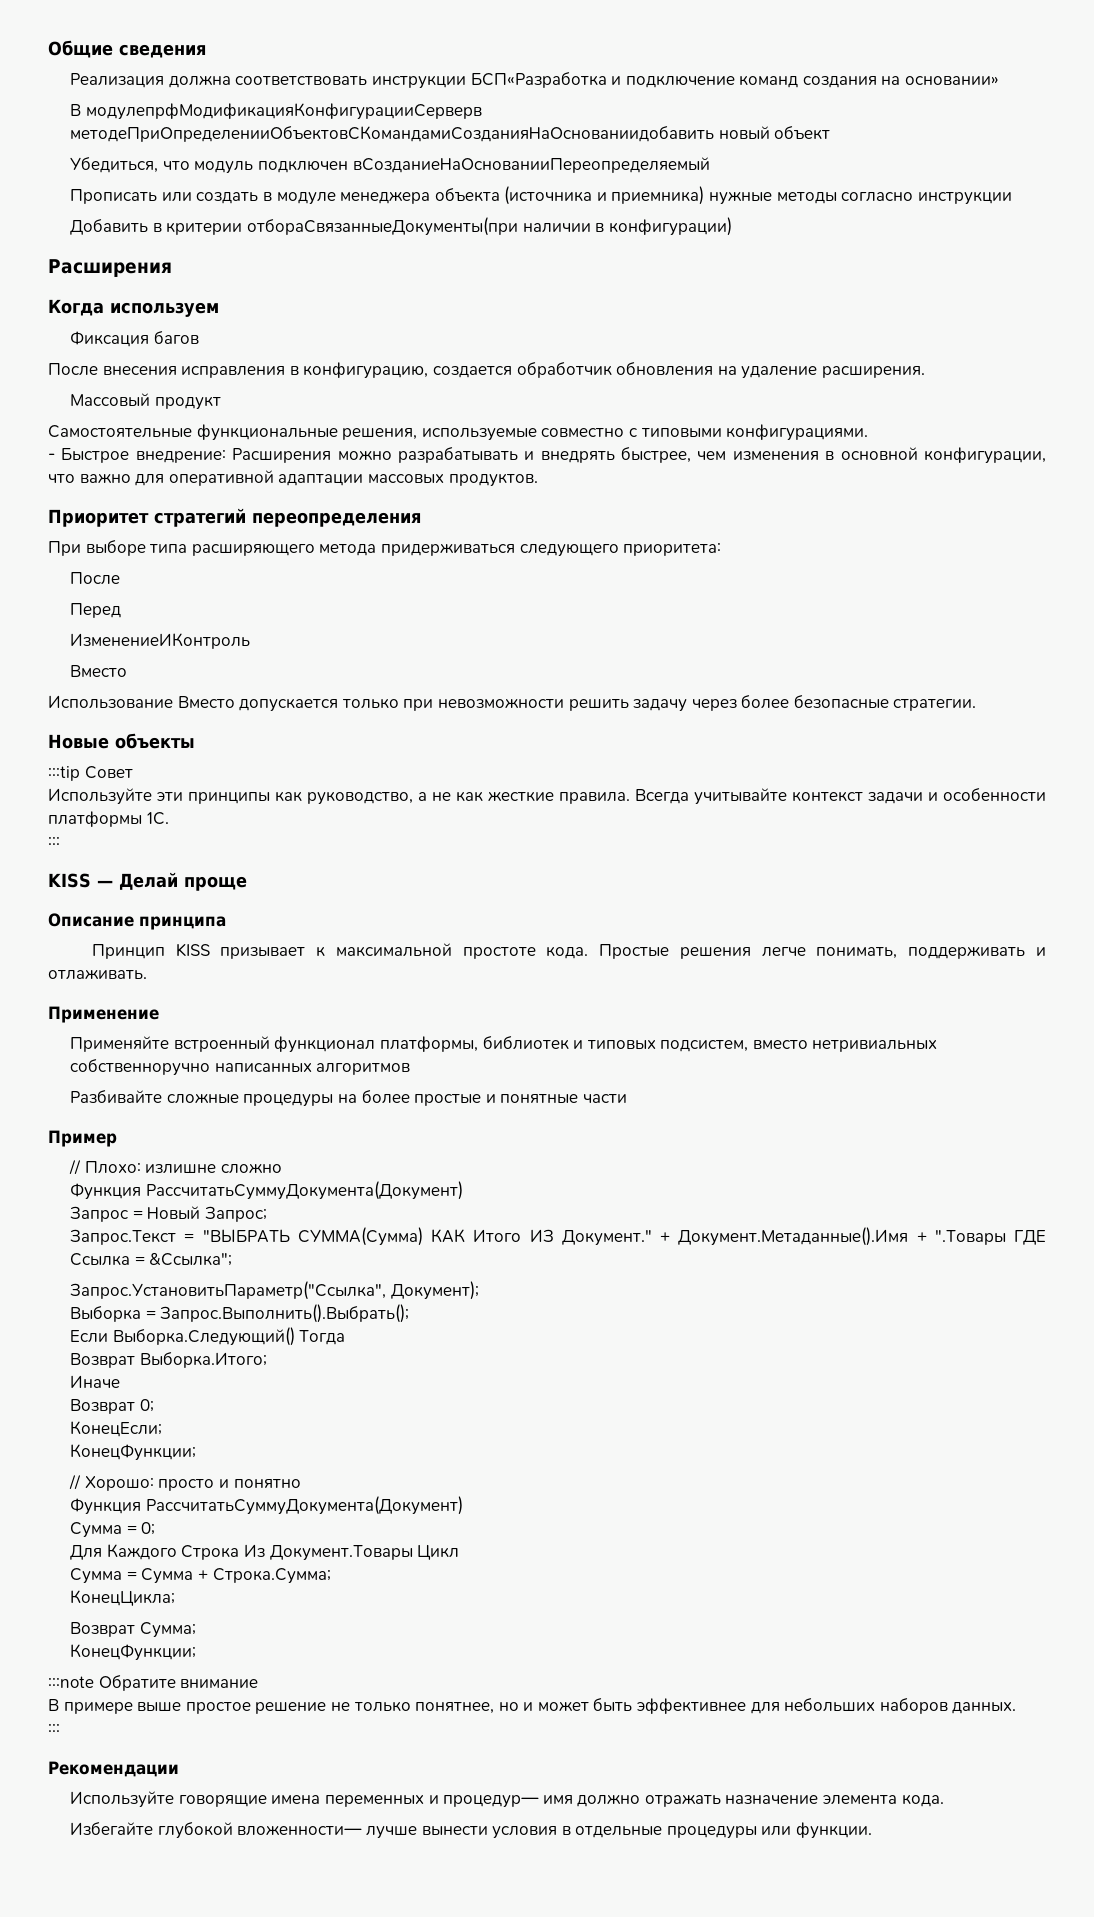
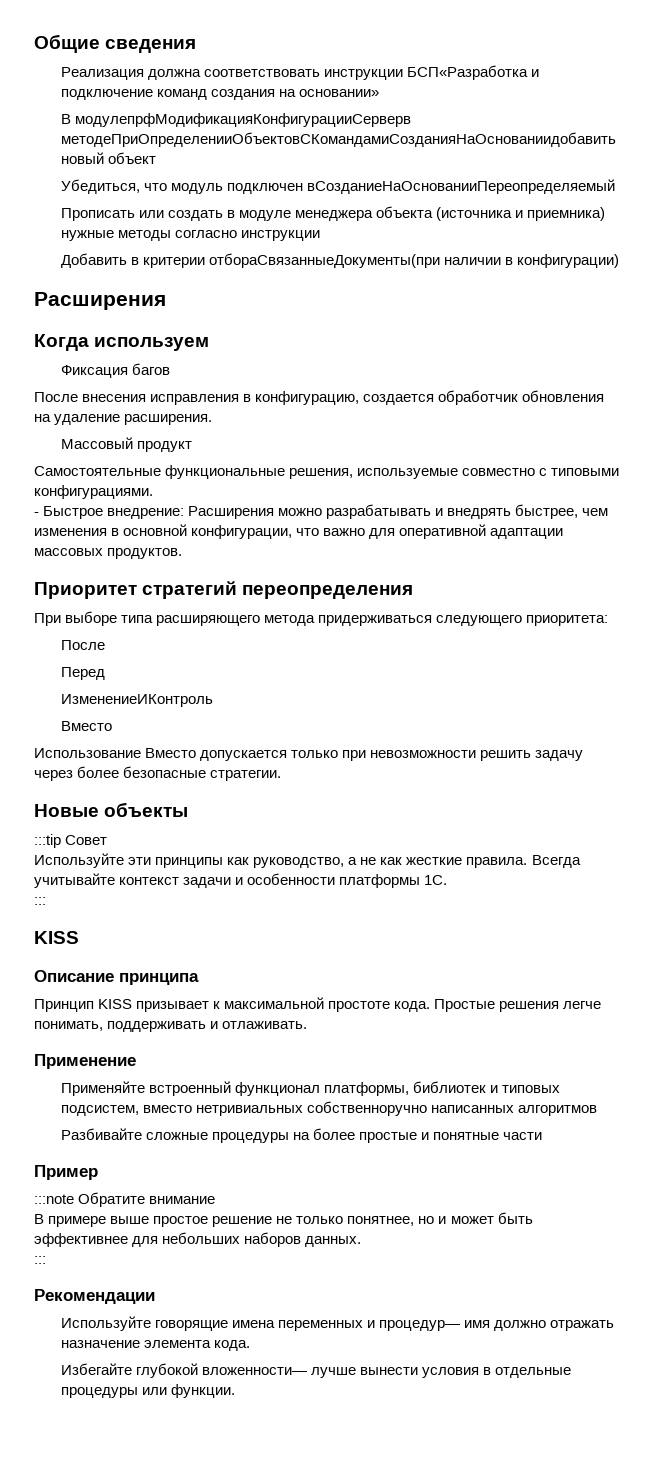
  Всегда учитывайте контекст задачи и особенности платформы 1С.
  :::
- KISS — Делай проще
+ KISS
- // Плохо: излишне сложно
- Функция РассчитатьСуммуДокумента(Документ)
- Запрос = Новый Запрос;
- Запрос.Текст = "ВЫБРАТЬ СУММА(Сумма) КАК Итого ИЗ Документ." + Документ.Метаданные().Имя + ".Товары ГДЕ Ссылка = &Ссылка";
- Запрос.УстановитьПараметр("Ссылка", Документ);
- Выборка = Запрос.Выполнить().Выбрать();
- Если Выборка.Следующий() Тогда
- Возврат Выборка.Итого;
- Иначе
- Возврат 0;
- КонецЕсли;
- КонецФункции;
- // Хорошо: просто и понятно
- Функция РассчитатьСуммуДокумента(Документ)
- Сумма = 0;
- Для Каждого Строка Из Документ.Товары Цикл
- Сумма = Сумма + Строка.Сумма;
- КонецЦикла;
- Возврат Сумма;
- КонецФункции;

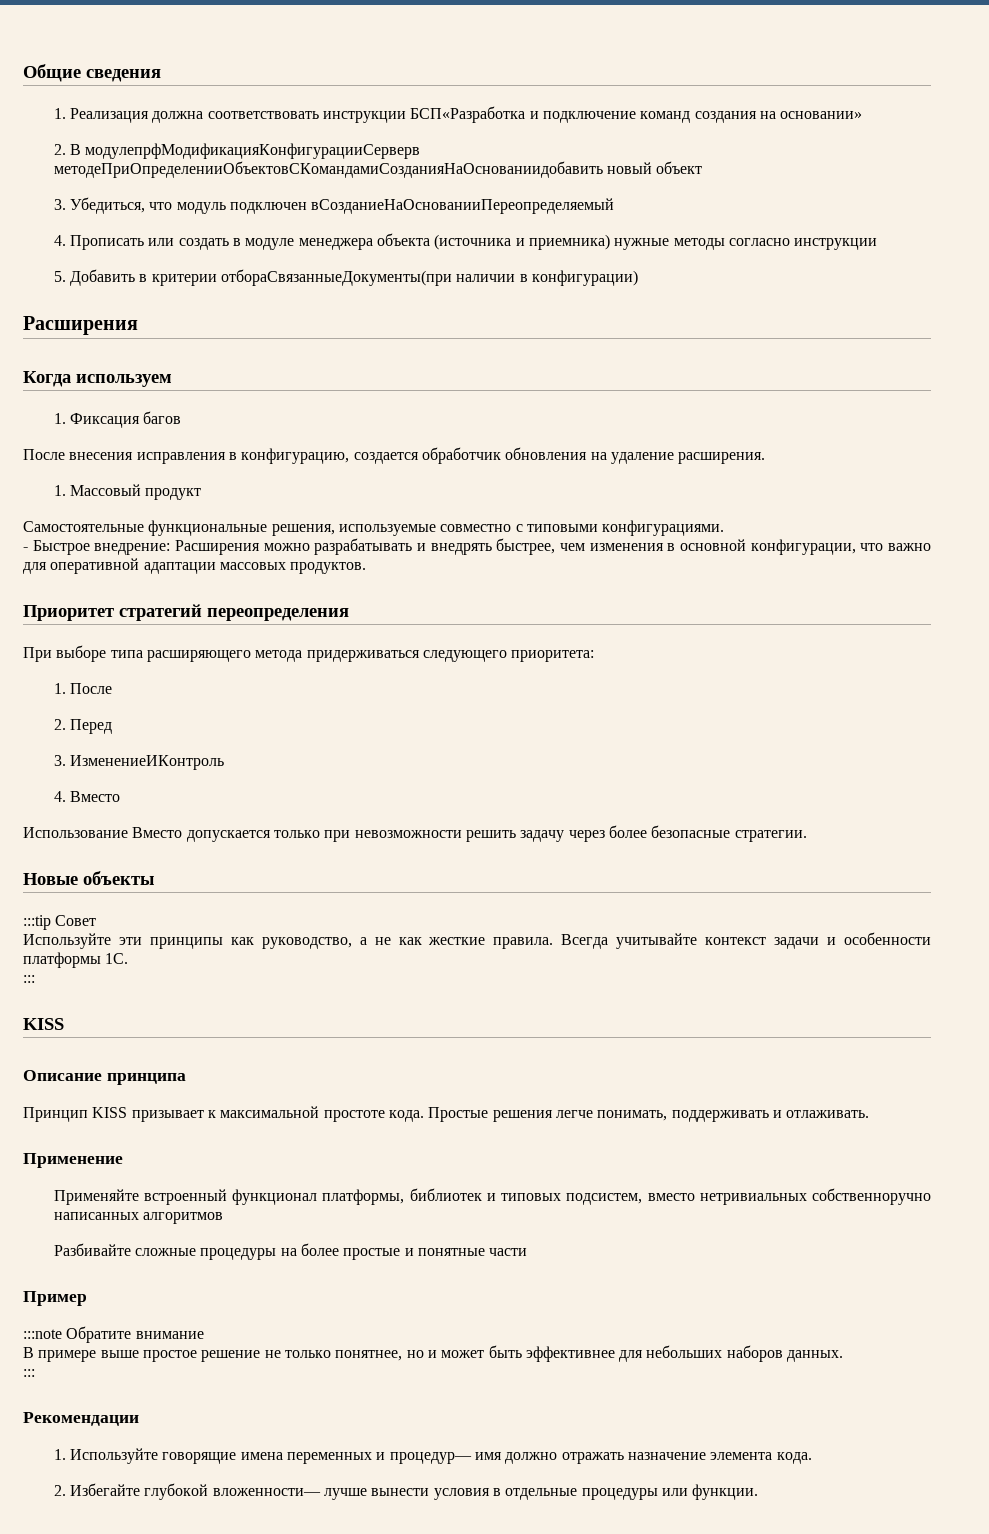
- Реализация должна соответствовать инструкции БСП«Разработка и подключение команд создания на основании»
+ 1. Реализация должна соответствовать инструкции БСП«Разработка и подключение команд создания на основании»
- В модулепрфМодификацияКонфигурацииСерверв методеПриОпределенииОбъектовСКомандамиСозданияНаОснованиидобавить новый объект
+ 2. В модулепрфМодификацияКонфигурацииСерверв методеПриОпределенииОбъектовСКомандамиСозданияНаОснованиидобавить новый объект
- Убедиться, что модуль подключен вСозданиеНаОснованииПереопределяемый
+ 3. Убедиться, что модуль подключен вСозданиеНаОснованииПереопределяемый
- Прописать или создать в модуле менеджера объекта (источника и приемника) нужные методы согласно инструкции
+ 4. Прописать или создать в модуле менеджера объекта (источника и приемника) нужные методы согласно инструкции
- Добавить в критерии отбораСвязанныеДокументы(при наличии в конфигурации)
+ 5. Добавить в критерии отбораСвязанныеДокументы(при наличии в конфигурации)
- Фиксация багов
+ 1. Фиксация багов
- Массовый продукт
+ 1. Массовый продукт
  При выборе типа расширяющего метода придерживаться следующего приоритета:
- После
+ 1. После
- Перед
+ 2. Перед
- ИзменениеИКонтроль
- Вместо
+ 3. ИзменениеИКонтроль
+ 4. Вместо
- Используйте говорящие имена переменных и процедур— имя должно отражать назначение элемента кода.
+ 1. Используйте говорящие имена переменных и процедур— имя должно отражать назначение элемента кода.
- Избегайте глубокой вложенности— лучше вынести условия в отдельные процедуры или функции.
+ 2. Избегайте глубокой вложенности— лучше вынести условия в отдельные процедуры или функции.

